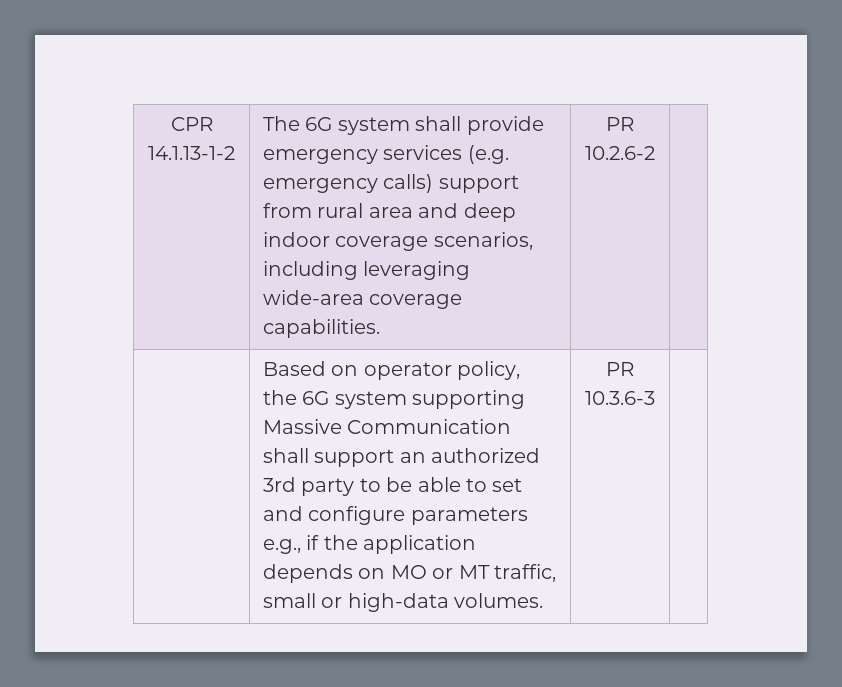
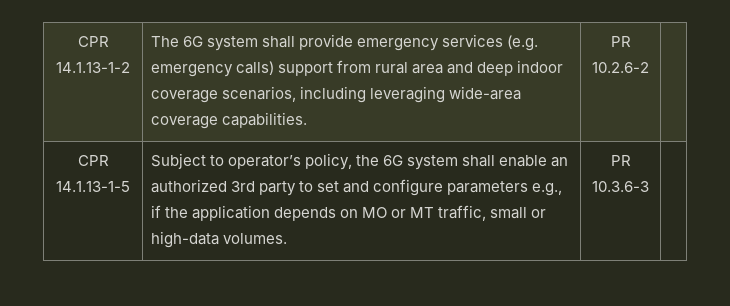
- | Based on operator policy, the 6G system supporting Massive Communication shall support an authorized 3rd party to be able to set and configure parameters e.g., if the application depends on MO or MT traffic, small or high-data volumes. | PR 10.3.6-3 |
+ CPR 14.1.13-1-5 | Subject to operator’s policy, the 6G system shall enable an authorized 3rd party to set and configure parameters e.g., if the application depends on MO or MT traffic, small or high-data volumes. | PR 10.3.6-3 |

